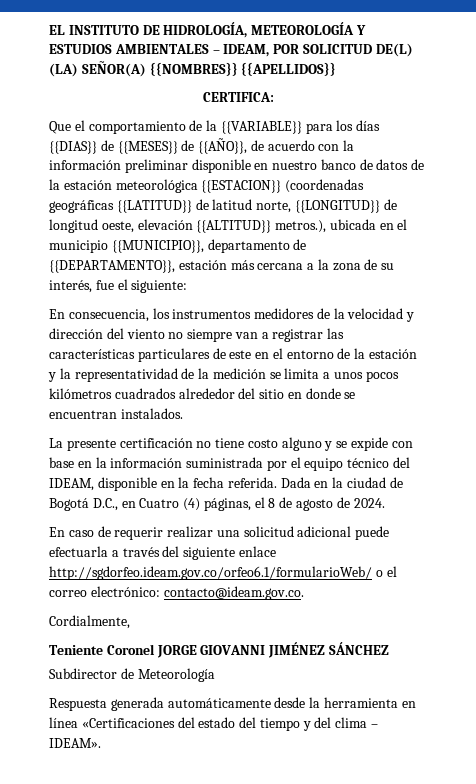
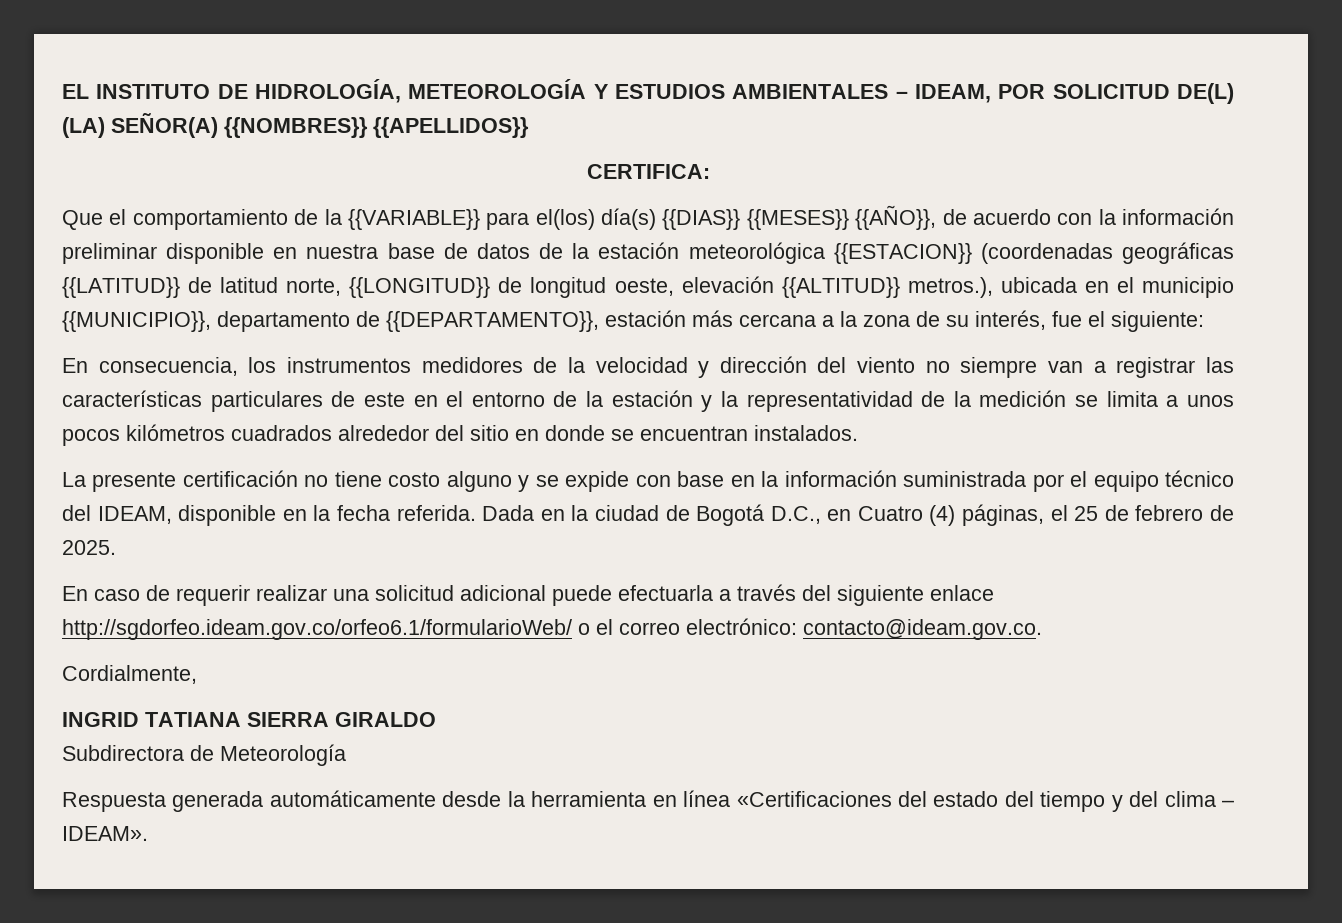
- Que el comportamiento de la {{VARIABLE}} para los días {{DIAS}} de {{MESES}} de {{AÑO}}, de acuerdo con la información preliminar disponible en nuestro banco de datos de la estación meteorológica {{ESTACION}} (coordenadas geográficas {{LATITUD}} de latitud norte, {{LONGITUD}} de longitud oeste, elevación {{ALTITUD}} metros.), ubicada en el municipio {{MUNICIPIO}}, departamento de {{DEPARTAMENTO}}, estación más cercana a la zona de su interés, fue el siguiente:
+ Que el comportamiento de la {{VARIABLE}} para el(los) día(s) {{DIAS}} {{MESES}} {{AÑO}}, de acuerdo con la información preliminar disponible en nuestra base de datos de la estación meteorológica {{ESTACION}} (coordenadas geográficas {{LATITUD}} de latitud norte, {{LONGITUD}} de longitud oeste, elevación {{ALTITUD}} metros.), ubicada en el municipio {{MUNICIPIO}}, departamento de {{DEPARTAMENTO}}, estación más cercana a la zona de su interés, fue el siguiente:
- Dada en la ciudad de Bogotá D.C., en Cuatro (4) páginas, el 8 de agosto de 2024.
+ Dada en la ciudad de Bogotá D.C., en Cuatro (4) páginas, el 25 de febrero de 2025.
- Teniente Coronel JORGE GIOVANNI JIMÉNEZ SÁNCHEZ
- Subdirector de Meteorología
+ INGRID TATIANA SIERRA GIRALDO
+ Subdirectora de Meteorología

